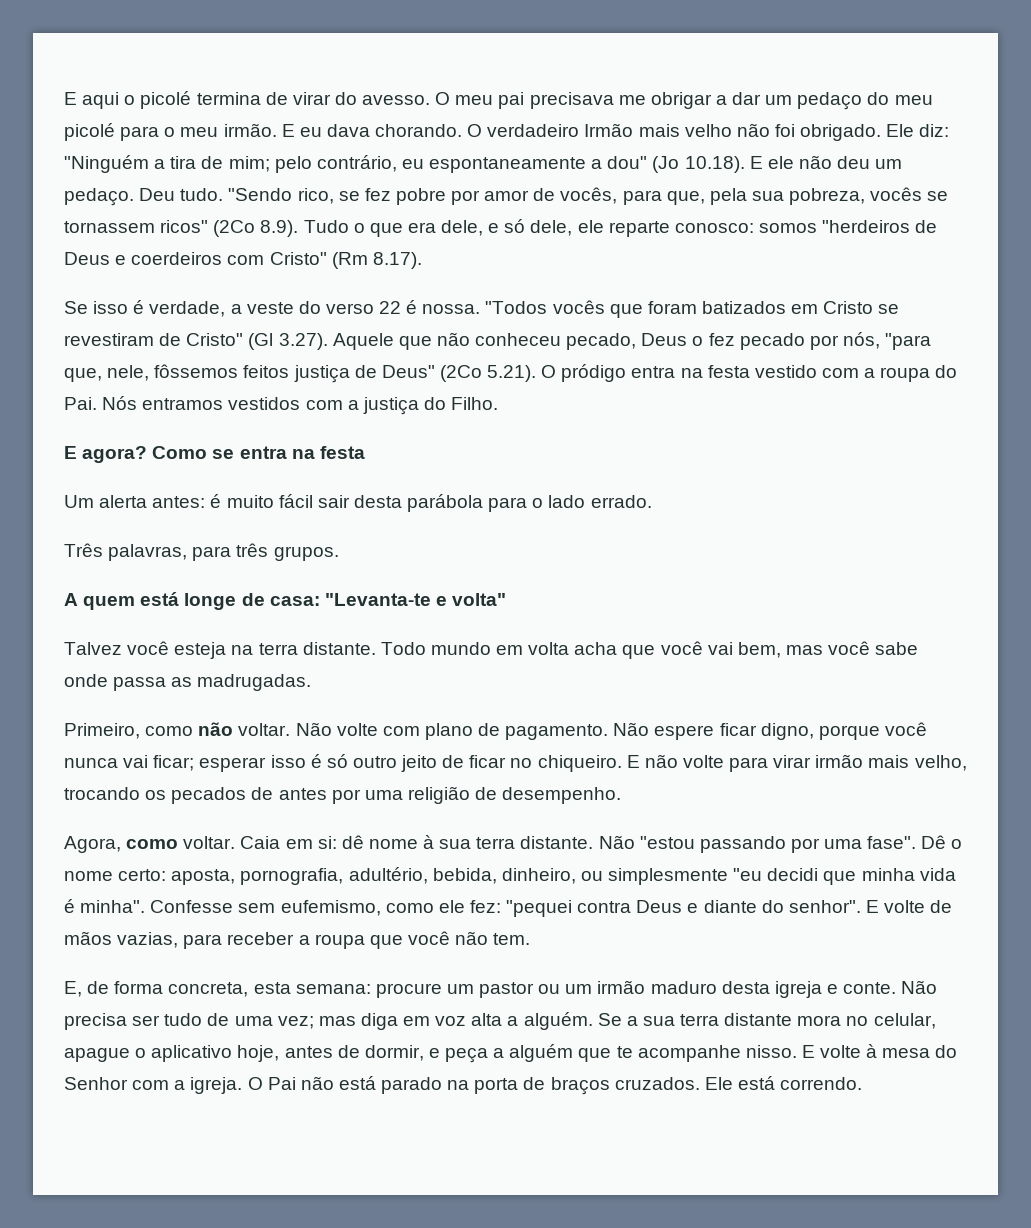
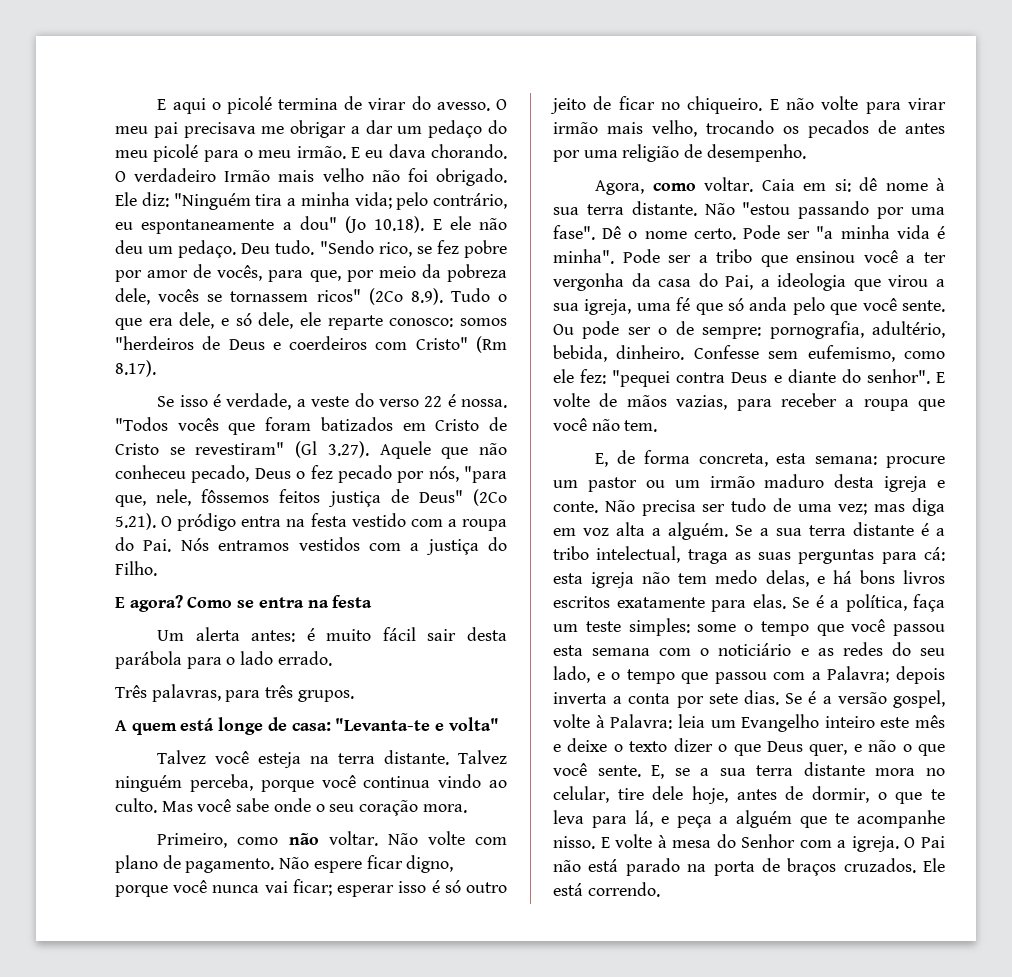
- Ele diz: "Ninguém a tira de mim; pelo contrário, eu espontaneamente a dou" (Jo 10.18). E ele não deu um pedaço.
+ Ele diz: "Ninguém tira a minha vida; pelo contrário, eu espontaneamente a dou" (Jo 10.18). E ele não deu um pedaço.
- "Sendo rico, se fez pobre por amor de vocês, para que, pela sua pobreza, vocês se tornassem ricos" (2Co 8.9). Tudo o que era dele, e só dele, ele reparte conosco: somos "herdeiros de Deus e coerdeiros com Cristo" (Rm 8.17).
+ "Sendo rico, se fez pobre por amor de vocês, para que, por meio da pobreza dele, vocês se tornassem ricos" (2Co 8.9). Tudo o que era dele, e só dele, ele reparte conosco: somos "herdeiros de Deus e coerdeiros com Cristo" (Rm 8.17).
- "Todos vocês que foram batizados em Cristo se revestiram de Cristo" (Gl 3.27). Aquele que não conheceu pecado, Deus o fez pecado por nós, "para que, nele, fôssemos feitos justiça de Deus" (2Co 5.21). O pródigo entra na festa vestido com a roupa do Pai. Nós entramos vestidos com a justiça do Filho.
+ "Todos vocês que foram batizados em Cristo de Cristo se revestiram" (Gl 3.27). Aquele que não conheceu pecado, Deus o fez pecado por nós, "para que, nele, fôssemos feitos justiça de Deus" (2Co 5.21). O pródigo entra na festa vestido com a roupa do Pai. Nós entramos vestidos com a justiça do Filho.
- Todo mundo em volta acha que você vai bem, mas você sabe onde passa as madrugadas.
+ Talvez ninguém perceba, porque você continua vindo ao culto. Mas você sabe onde o seu coração mora.
- Dê o nome certo: aposta, pornografia, adultério, bebida, dinheiro, ou simplesmente "eu decidi que minha vida é minha".
+ Dê o nome certo. Pode ser "a minha vida é minha". Pode ser a tribo que ensinou você a ter vergonha da casa do Pai, a ideologia que virou a sua igreja, uma fé que só anda pelo que você sente. Ou pode ser o de sempre: pornografia, adultério, bebida, dinheiro.
- Se a sua terra distante mora no celular, apague o aplicativo hoje, antes de dormir, e peça a alguém que te acompanhe nisso.
+ Se a sua terra distante é a tribo intelectual, traga as suas perguntas para cá: esta igreja não tem medo delas, e há bons livros escritos exatamente para elas. Se é a política, faça um teste simples: some o tempo que você passou esta semana com o noticiário e as redes do seu lado, e o tempo que passou com a Palavra; depois inverta a conta por sete dias. Se é a versão gospel, volte à Palavra: leia um Evangelho inteiro este mês e deixe o texto dizer o que Deus quer, e não o que você sente. E, se a sua terra distante mora no celular, tire dele hoje, antes de dormir, o que te leva para lá, e peça a alguém que te acompanhe nisso.

